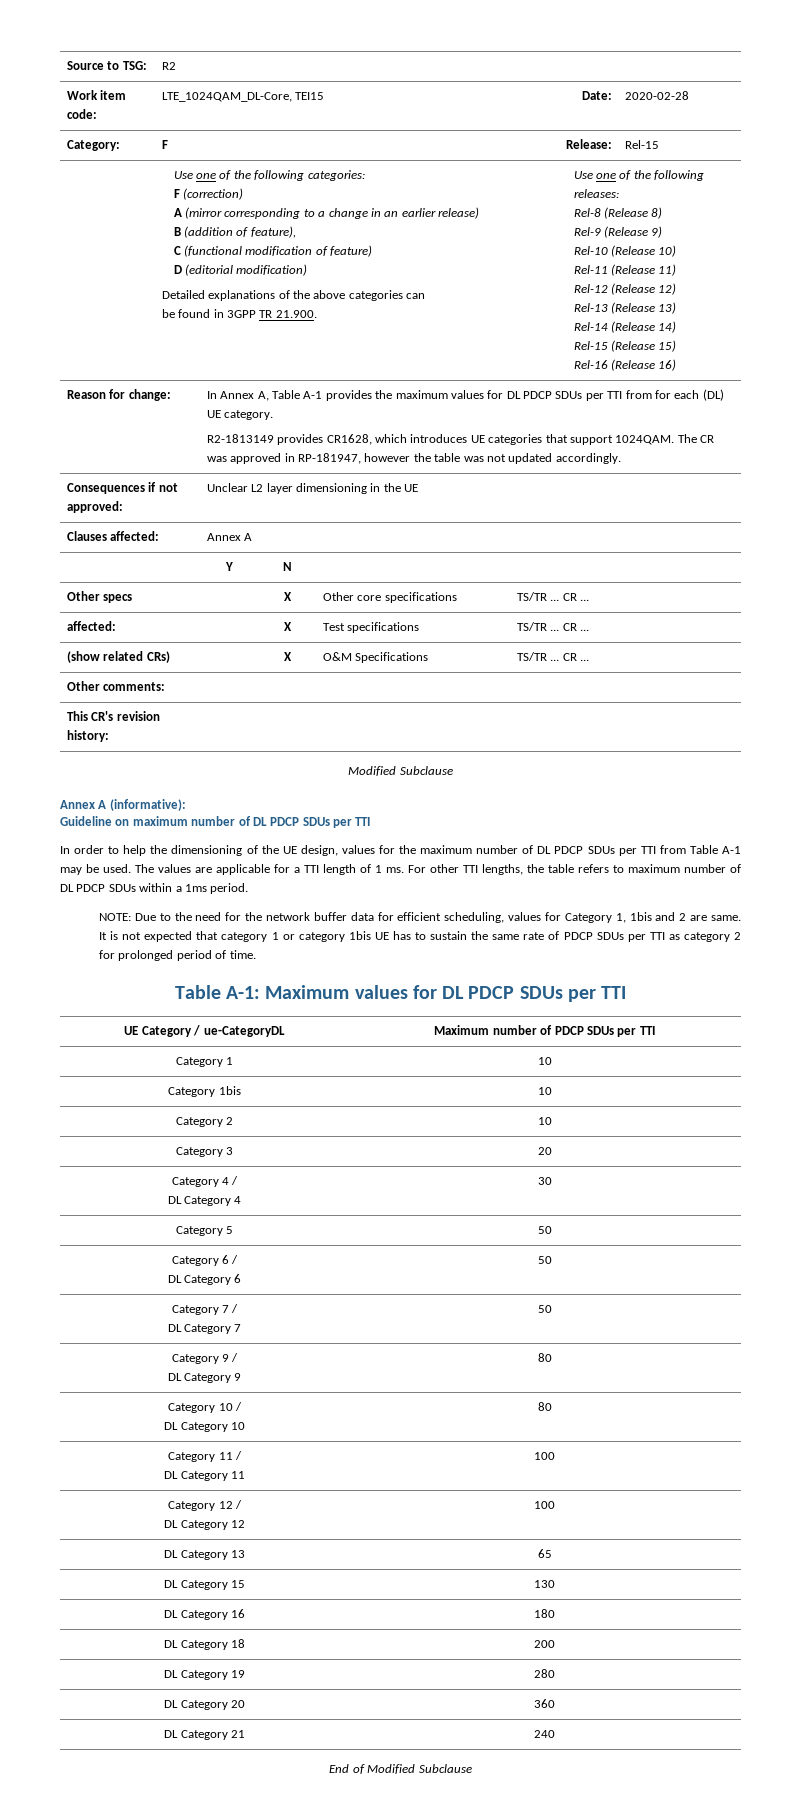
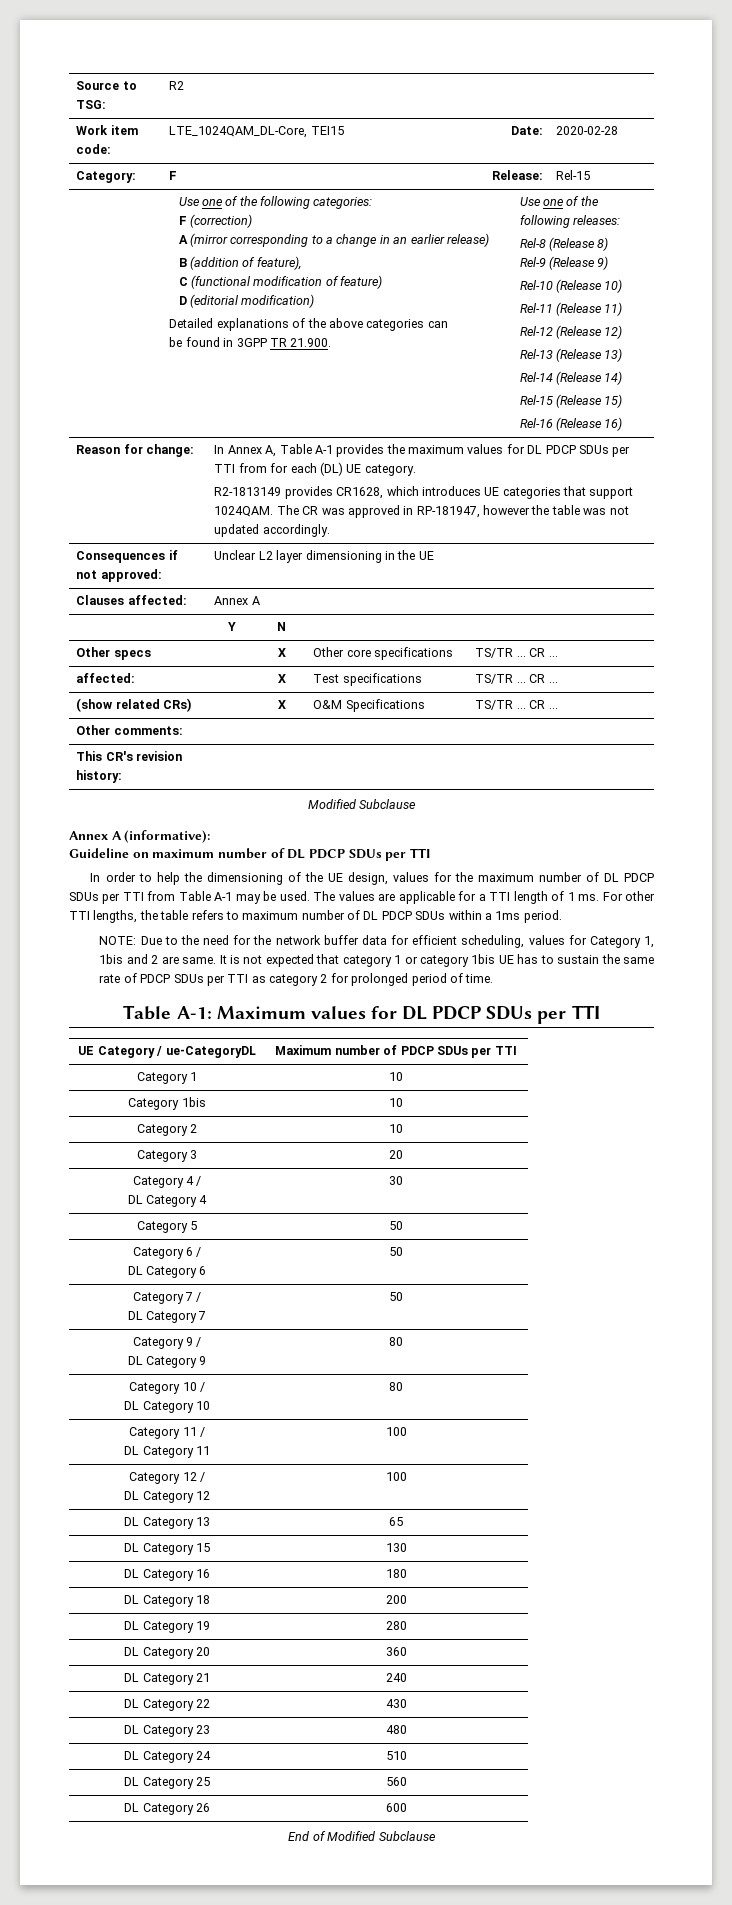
+ DL Category 22 | 430
+ DL Category 23 | 480
+ DL Category 24 | 510
+ DL Category 25 | 560
+ DL Category 26 | 600

